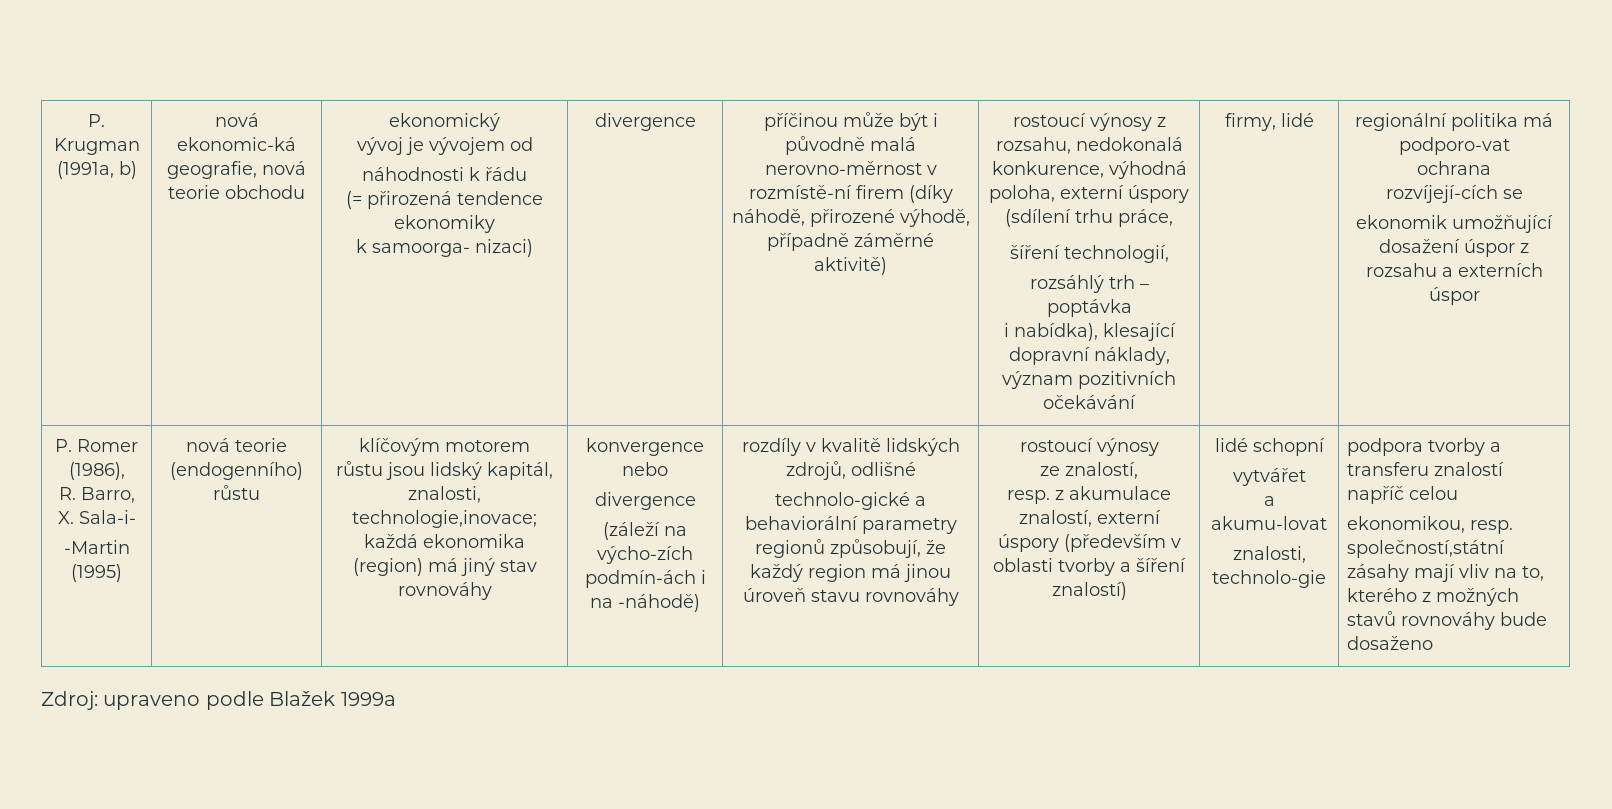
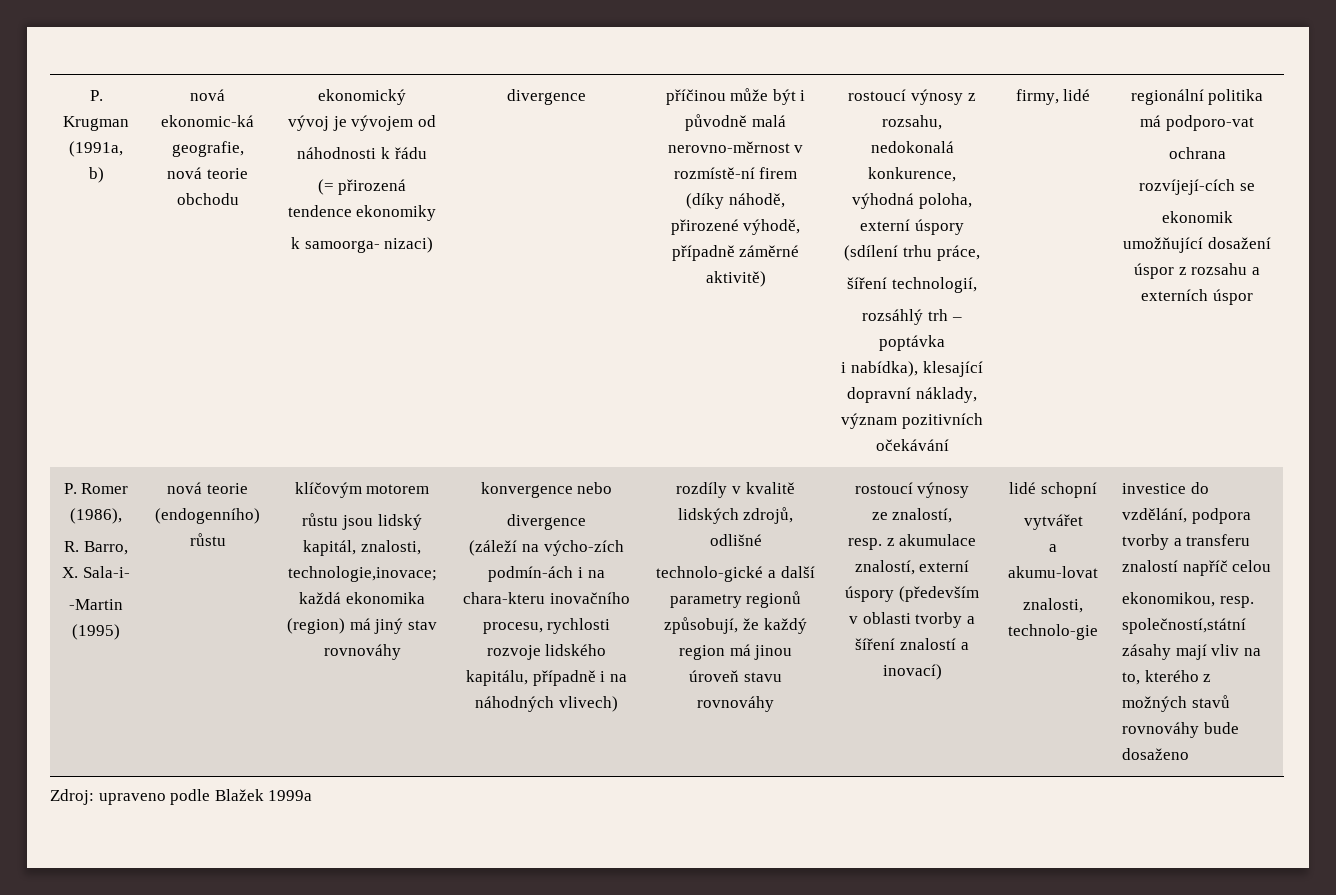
- (záleží na výcho-zích podmín-ách i na -náhodě)
+ (záleží na výcho-zích podmín-ách i na chara-kteru inovačního procesu, rychlosti rozvoje lidského kapitálu, případně i na náhodných vlivech)
- technolo-gické a behaviorální parametry regionů způsobují, že každý region má jinou úroveň stavu rovnováhy
+ technolo-gické a další parametry regionů způsobují, že každý region má jinou úroveň stavu rovnováhy
- resp. z akumulace znalostí, externí úspory (především v oblasti tvorby a šíření znalostí)
+ resp. z akumulace znalostí, externí úspory (především v oblasti tvorby a šíření znalostí a inovací)
- podpora tvorby a transferu znalostí napříč celou
+ investice do vzdělání, podpora tvorby a transferu znalostí napříč celou

